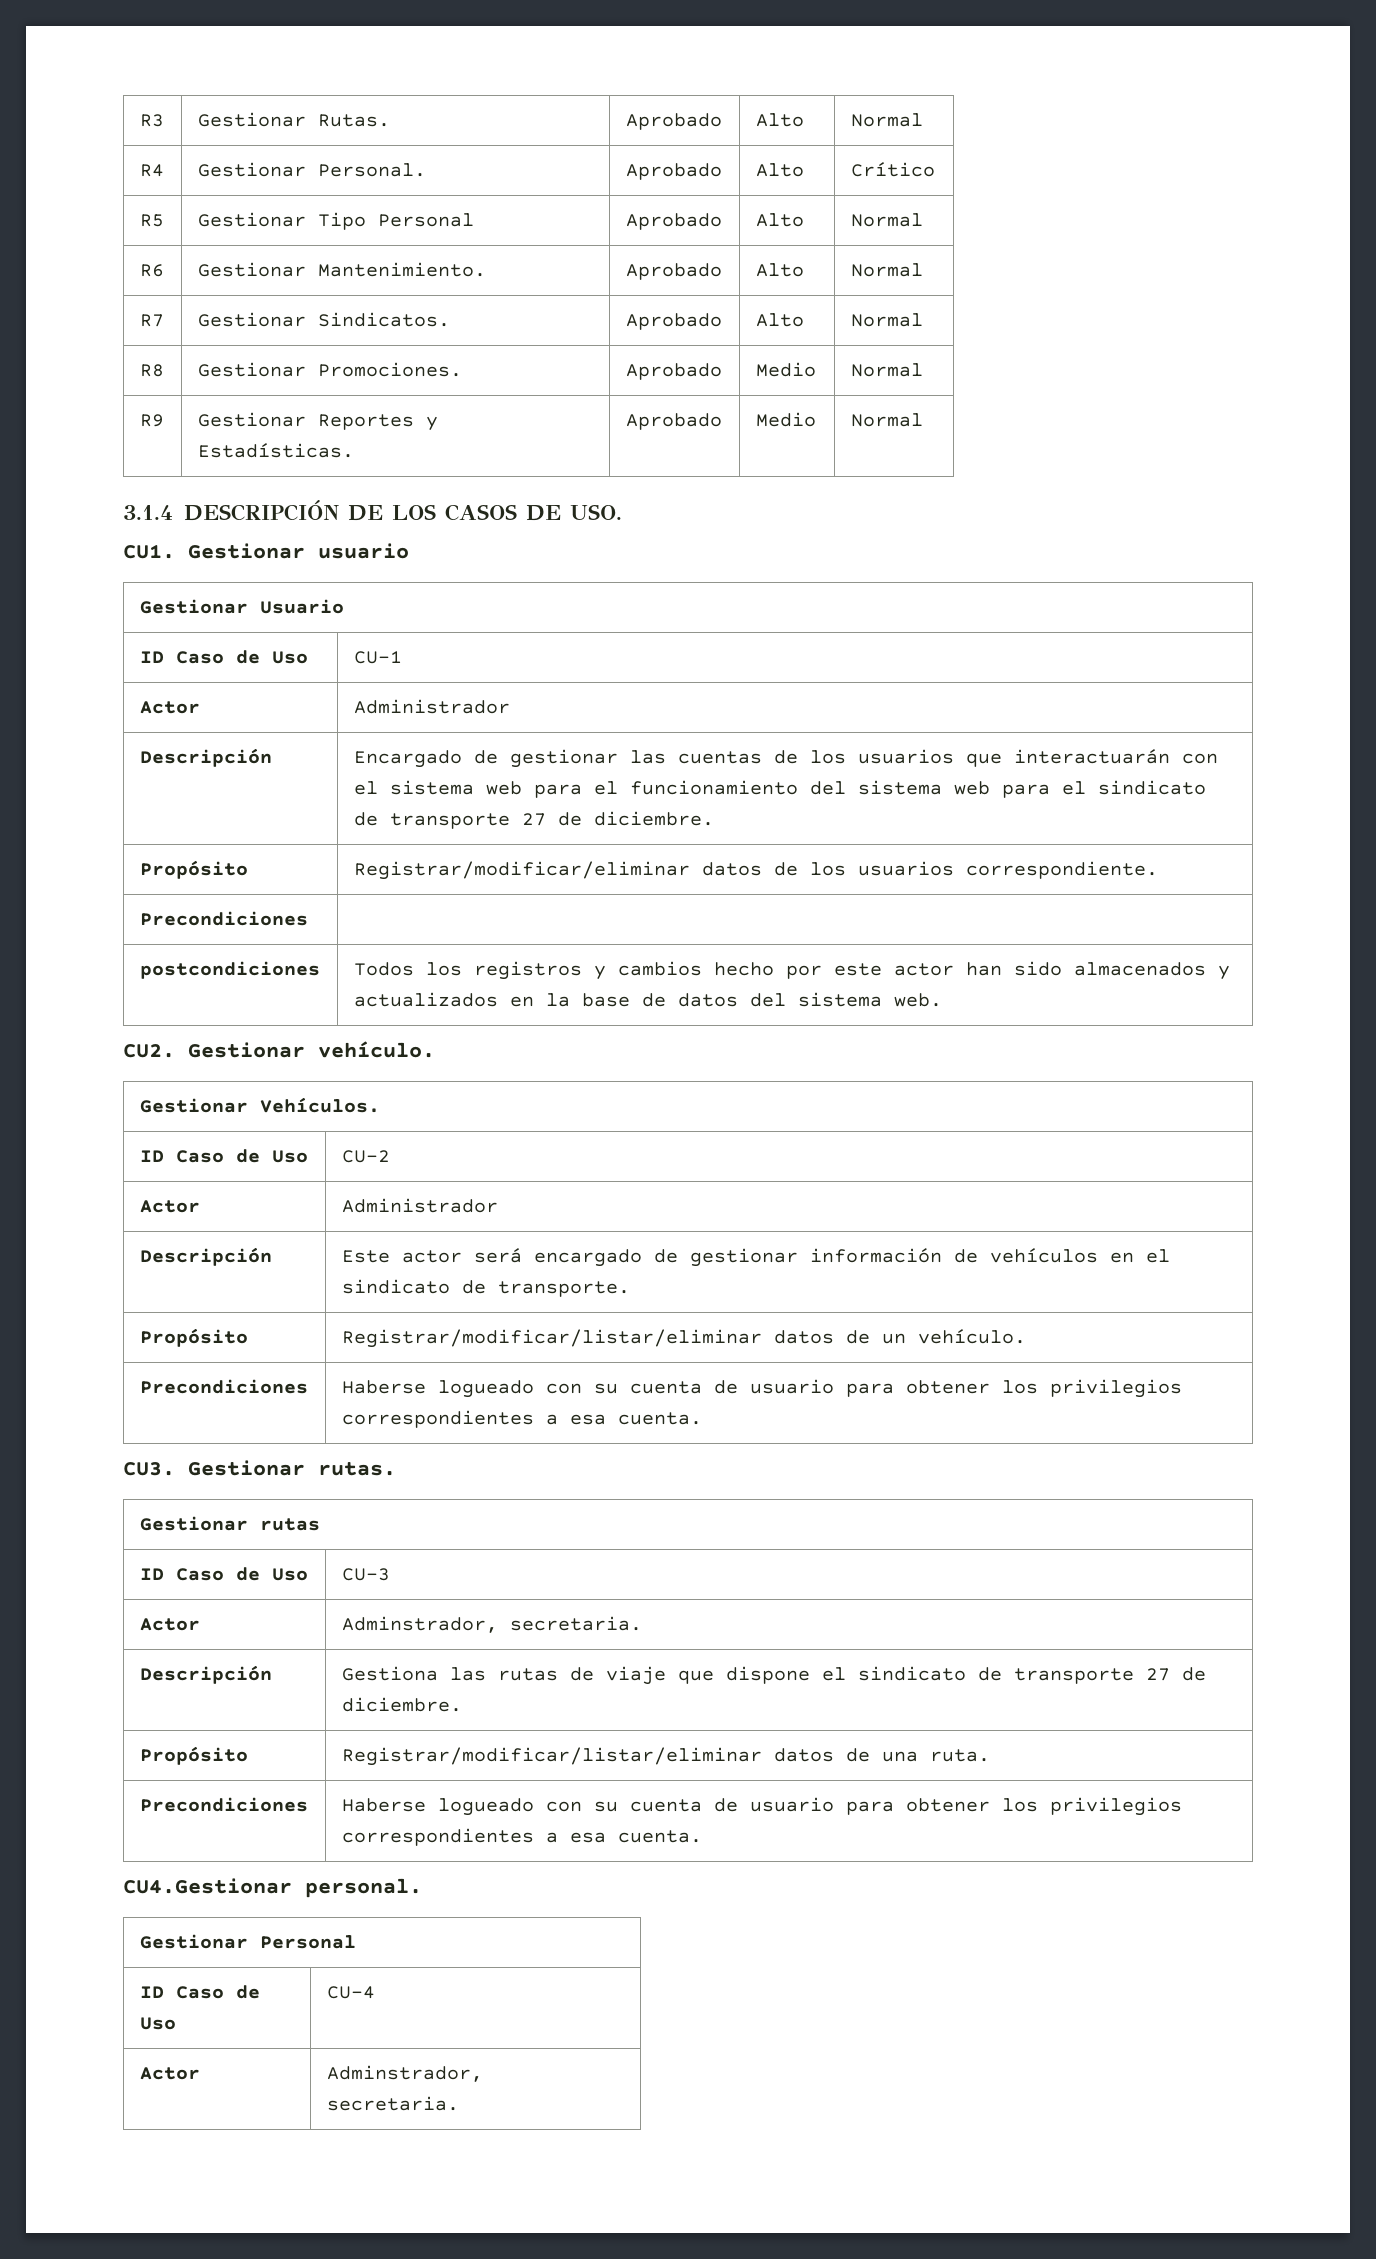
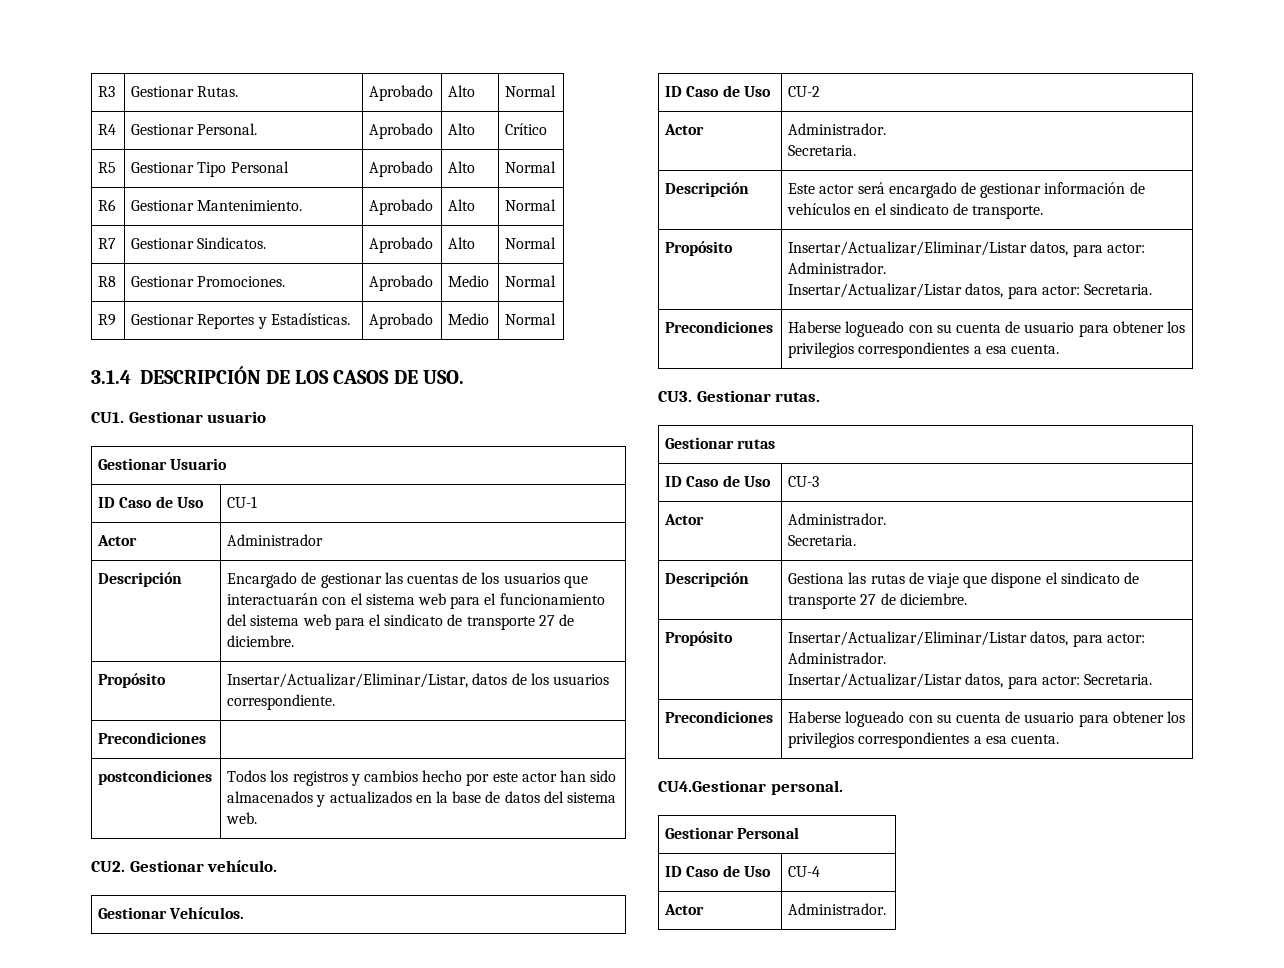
- Propósito | Registrar/modificar/eliminar datos de los usuarios correspondiente.
+ Propósito | Insertar/Actualizar/Eliminar/Listar, datos de los usuarios correspondiente.
  ID Caso de Uso | CU-2
- Actor | Administrador
+ Actor | Administrador.
+ Secretaria.
  Descripción | Este actor será encargado de gestionar información de vehículos en el sindicato de transporte.
- Propósito | Registrar/modificar/listar/eliminar datos de un vehículo.
+ Propósito | Insertar/Actualizar/Eliminar/Listar datos, para actor: Administrador.
+ Insertar/Actualizar/Listar datos, para actor: Secretaria.
  ID Caso de Uso | CU-3
- Actor | Adminstrador, secretaria.
+ Actor | Administrador.
+ Secretaria.
  Descripción | Gestiona las rutas de viaje que dispone el sindicato de transporte 27 de diciembre.
- Propósito | Registrar/modificar/listar/eliminar datos de una ruta.
+ Propósito | Insertar/Actualizar/Eliminar/Listar datos, para actor: Administrador.
+ Insertar/Actualizar/Listar datos, para actor: Secretaria.
  ID Caso de Uso | CU-4
- Actor | Adminstrador, secretaria.
+ Actor | Administrador.

